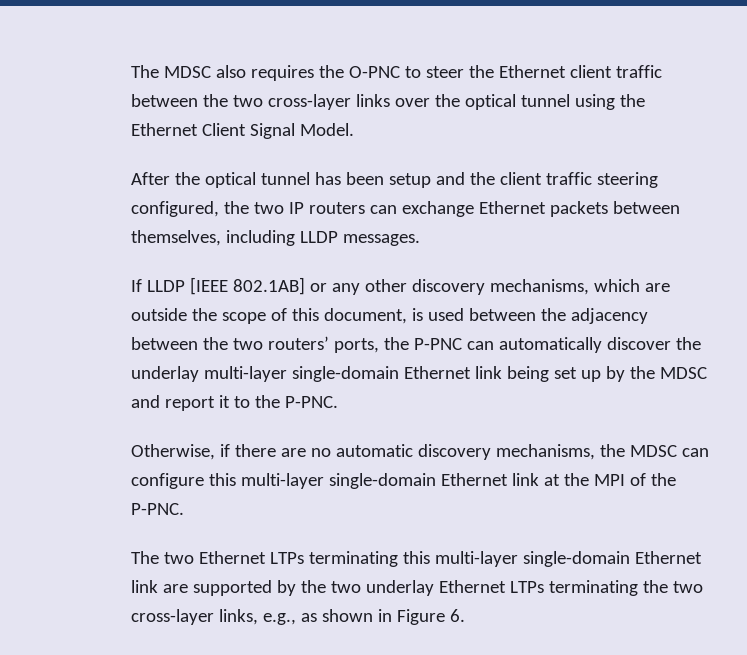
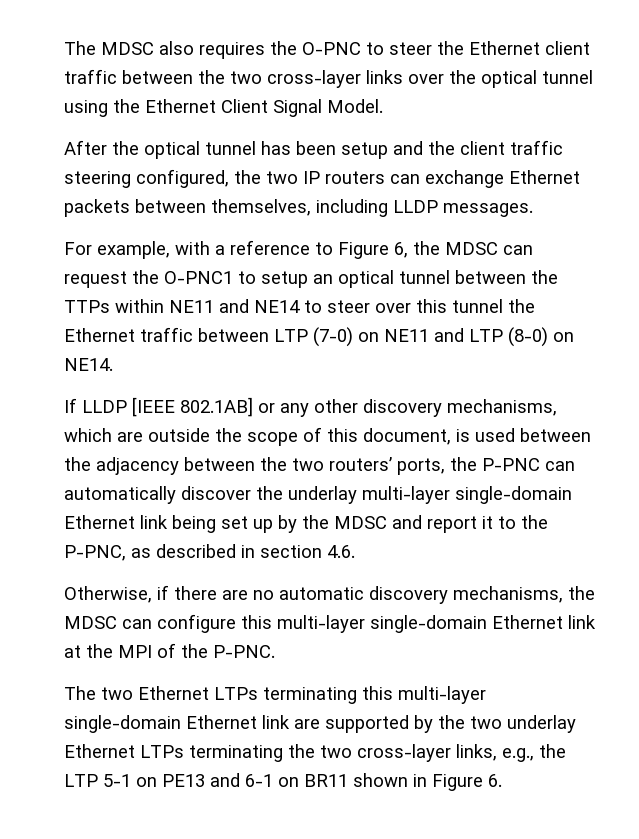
+ For example, with a reference to Figure 6, the MDSC can request the O-PNC1 to setup an optical tunnel between the TTPs within NE11 and NE14 to steer over this tunnel the Ethernet traffic between LTP (7-0) on NE11 and LTP (8-0) on NE14.
- If LLDP [IEEE 802.1AB] or any other discovery mechanisms, which are outside the scope of this document, is used between the adjacency between the two routers’ ports, the P-PNC can automatically discover the underlay multi-layer single-domain Ethernet link being set up by the MDSC and report it to the P-PNC.
+ If LLDP [IEEE 802.1AB] or any other discovery mechanisms, which are outside the scope of this document, is used between the adjacency between the two routers’ ports, the P-PNC can automatically discover the underlay multi-layer single-domain Ethernet link being set up by the MDSC and report it to the P-PNC, as described in section 4.6.
- The two Ethernet LTPs terminating this multi-layer single-domain Ethernet link are supported by the two underlay Ethernet LTPs terminating the two cross-layer links, e.g., as shown in Figure 6.
+ The two Ethernet LTPs terminating this multi-layer single-domain Ethernet link are supported by the two underlay Ethernet LTPs terminating the two cross-layer links, e.g., the LTP 5-1 on PE13 and 6-1 on BR11 shown in Figure 6.

